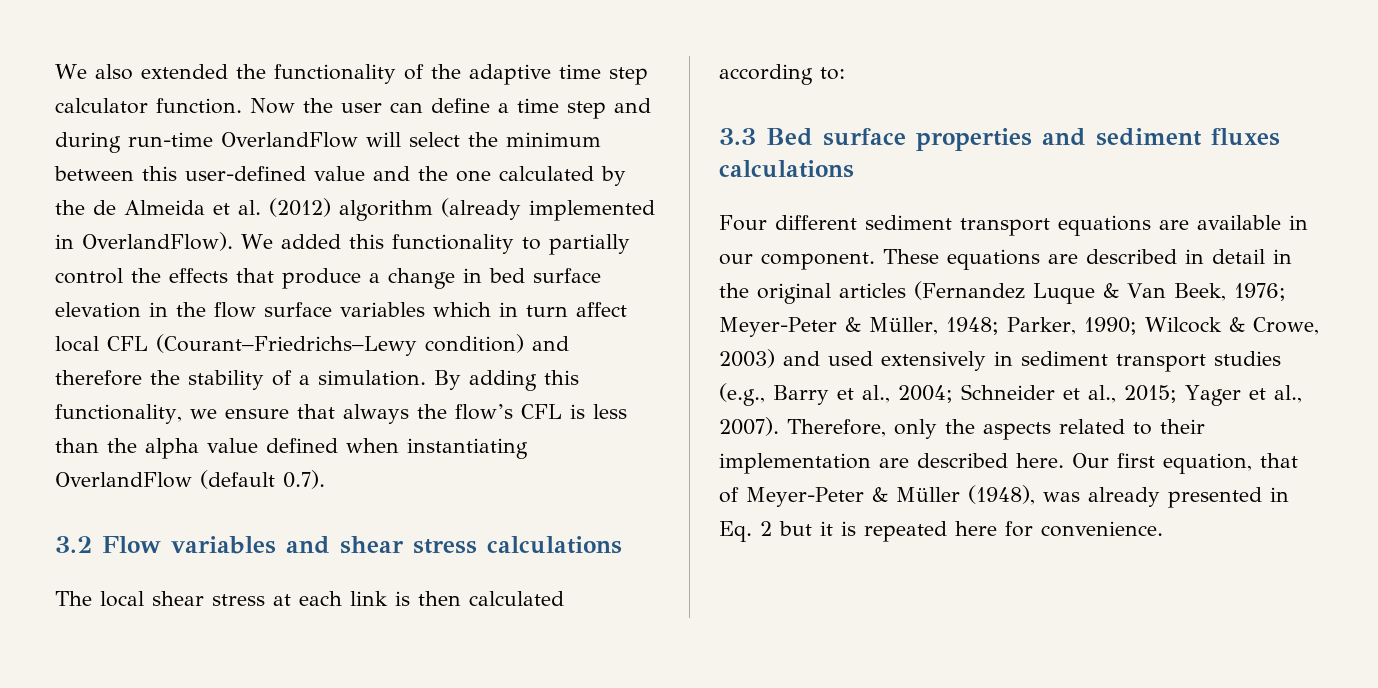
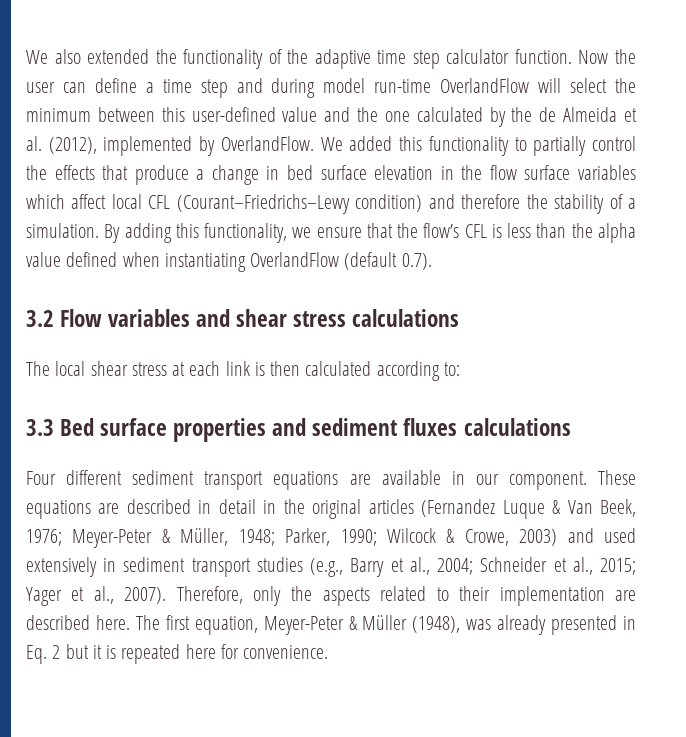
- Now the user can define a time step and during run-time OverlandFlow will select the minimum between this user-defined value and the one calculated by the de Almeida et al. (2012) algorithm (already implemented in OverlandFlow).
+ Now the user can define a time step and during model run-time OverlandFlow will select the minimum between this user-defined value and the one calculated by the de Almeida et al. (2012), implemented by OverlandFlow.
- We added this functionality to partially control the effects that produce a change in bed surface elevation in the flow surface variables which in turn affect local CFL (Courant–Friedrichs–Lewy condition) and therefore the stability of a simulation.
+ We added this functionality to partially control the effects that produce a change in bed surface elevation in the flow surface variables which affect local CFL (Courant–Friedrichs–Lewy condition) and therefore the stability of a simulation.
- By adding this functionality, we ensure that always the flow’s CFL is less than the alpha value defined when instantiating OverlandFlow (default 0.7).
+ By adding this functionality, we ensure that the flow’s CFL is less than the alpha value defined when instantiating OverlandFlow (default 0.7).
- Our first equation, that of Meyer-Peter & Müller (1948), was already presented in Eq. 2 but it is repeated here for convenience.
+ The first equation, Meyer-Peter & Müller (1948), was already presented in Eq. 2 but it is repeated here for convenience.

